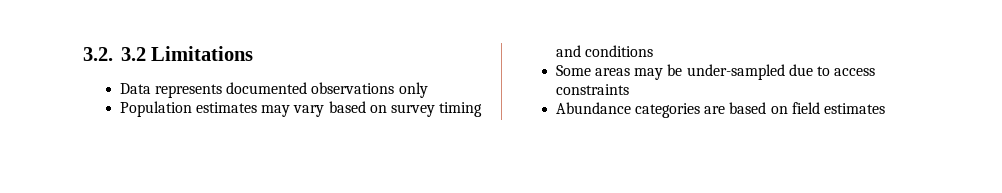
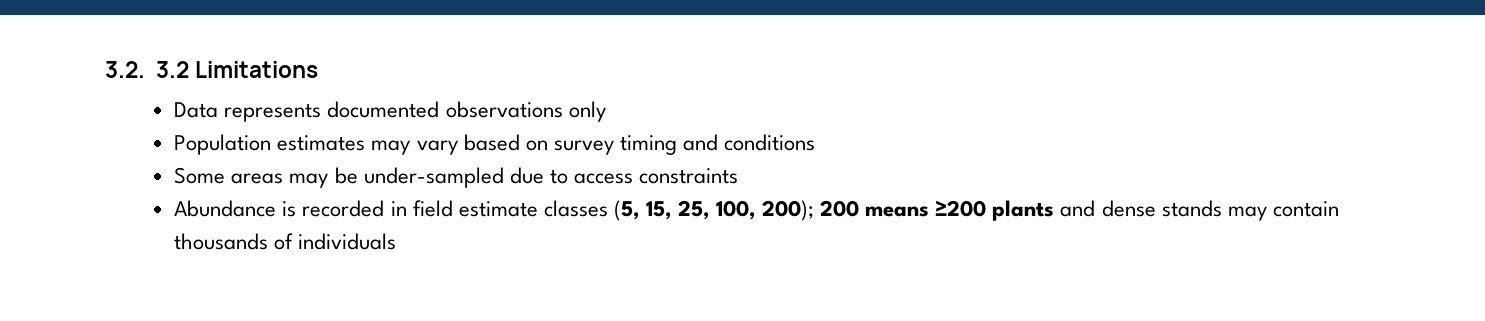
- Abundance categories are based on field estimates
+ Abundance is recorded in field estimate classes (5, 15, 25, 100, 200); 200 means ≥200 plants and dense stands may contain thousands of individuals

